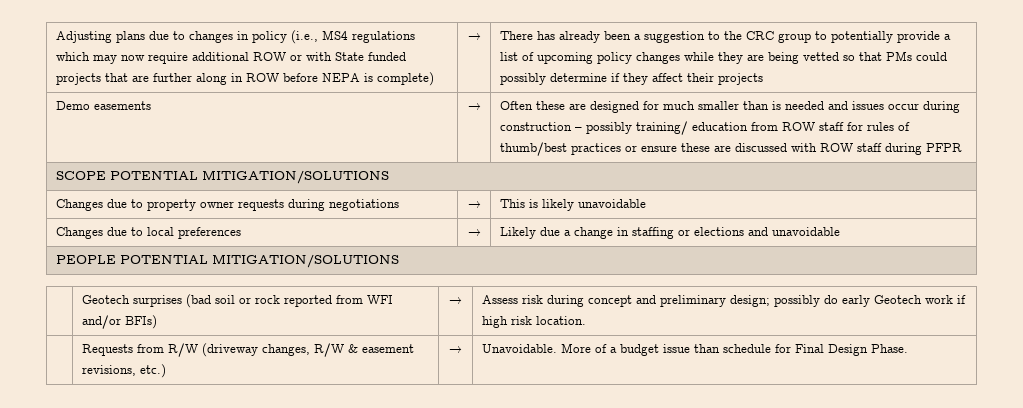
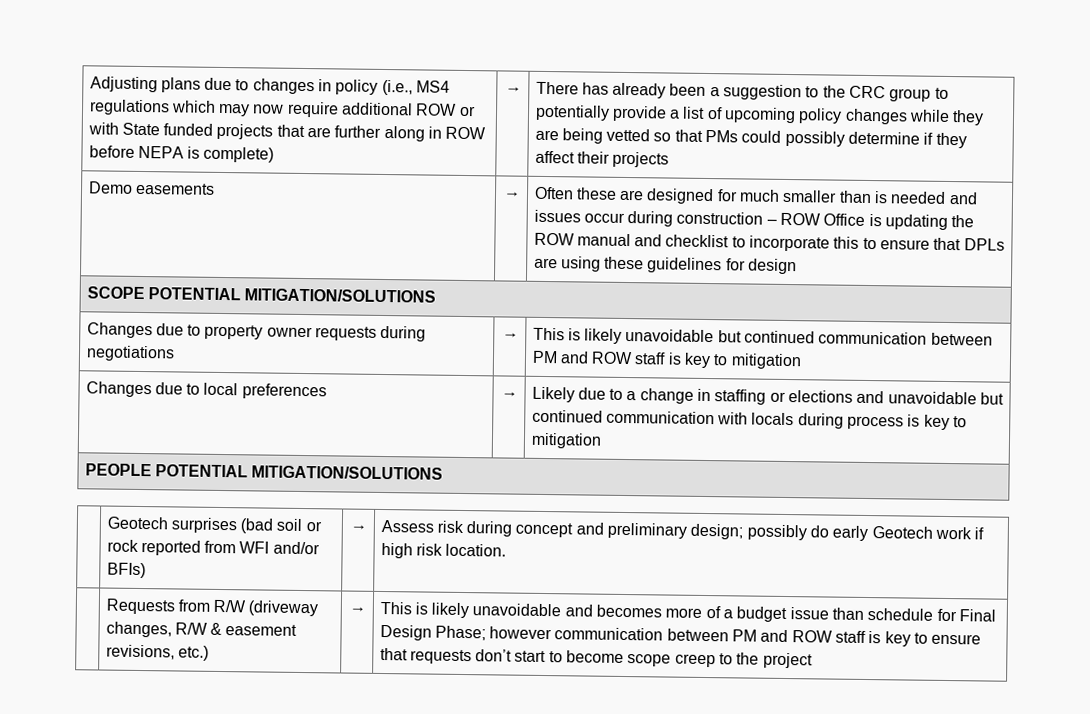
- Often these are designed for much smaller than is needed and issues occur during construction – possibly training/ education from ROW staff for rules of thumb/best practices or ensure these are discussed with ROW staff during PFPR
+ Often these are designed for much smaller than is needed and issues occur during construction – ROW Office is updating the ROW manual and checklist to incorporate this to ensure that DPLs are using these guidelines for design
- Changes due to property owner requests during negotiations | → | This is likely unavoidable
+ Changes due to property owner requests during negotiations | → | This is likely unavoidable but continued communication between PM and ROW staff is key to mitigation
- Changes due to local preferences | → | Likely due a change in staffing or elections and unavoidable
+ Changes due to local preferences | → | Likely due to a change in staffing or elections and unavoidable but continued communication with locals during process is key to mitigation
- Unavoidable. More of a budget issue than schedule for Final Design Phase.
+ This is likely unavoidable and becomes more of a budget issue than schedule for Final Design Phase; however communication between PM and ROW staff is key to ensure that requests don’t start to become scope creep to the project

